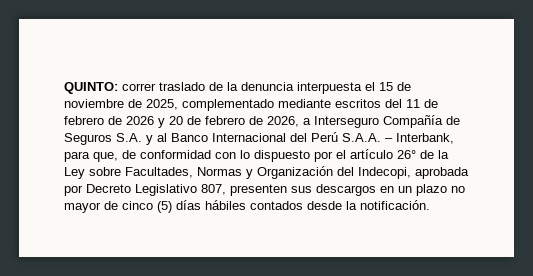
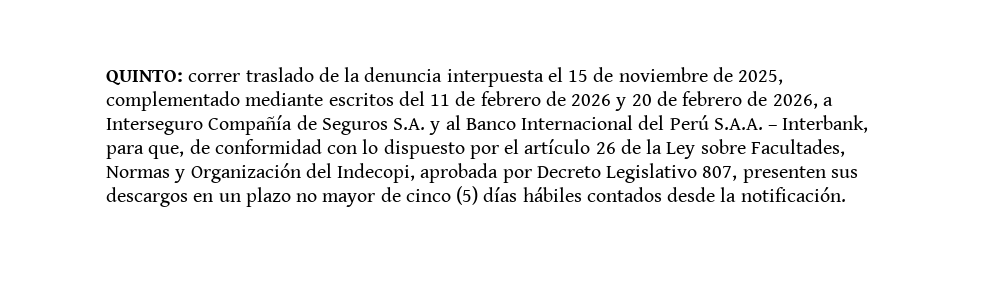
- correr traslado de la denuncia interpuesta el 15 de noviembre de 2025, complementado mediante escritos del 11 de febrero de 2026 y 20 de febrero de 2026, a Interseguro Compañía de Seguros S.A. y al Banco Internacional del Perú S.A.A. – Interbank, para que, de conformidad con lo dispuesto por el artículo 26° de la Ley sobre Facultades, Normas y Organización del Indecopi, aprobada por Decreto Legislativo 807, presenten sus descargos en un plazo no mayor de cinco (5) días hábiles contados desde la notificación.
+ correr traslado de la denuncia interpuesta el 15 de noviembre de 2025, complementado mediante escritos del 11 de febrero de 2026 y 20 de febrero de 2026, a Interseguro Compañía de Seguros S.A. y al Banco Internacional del Perú S.A.A. – Interbank, para que, de conformidad con lo dispuesto por el artículo 26 de la Ley sobre Facultades, Normas y Organización del Indecopi, aprobada por Decreto Legislativo 807, presenten sus descargos en un plazo no mayor de cinco (5) días hábiles contados desde la notificación.

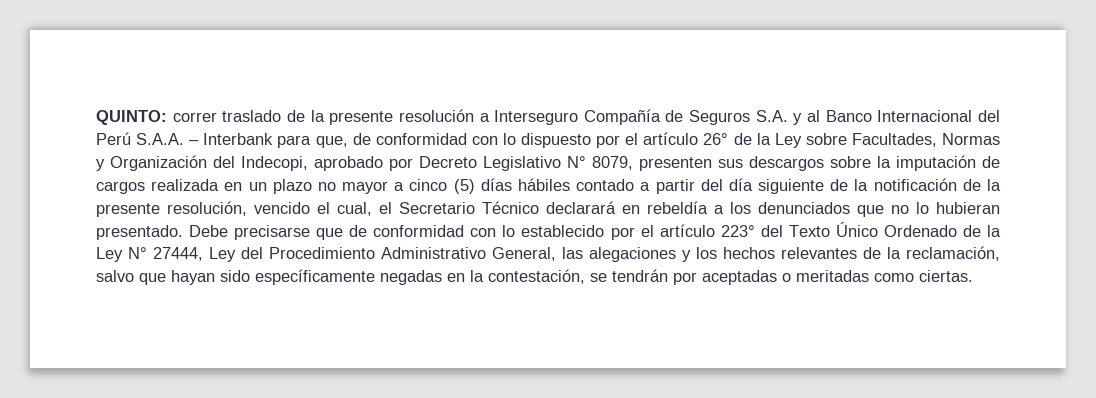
- QUINTO: correr traslado de la denuncia interpuesta el 15 de noviembre de 2025, complementado mediante escritos del 11 de febrero de 2026 y 20 de febrero de 2026, a Interseguro Compañía de Seguros S.A. y al Banco Internacional del Perú S.A.A. – Interbank, para que, de conformidad con lo dispuesto por el artículo 26 de la Ley sobre Facultades, Normas y Organización del Indecopi, aprobada por Decreto Legislativo 807, presenten sus descargos en un plazo no mayor de cinco (5) días hábiles contados desde la notificación.
+ QUINTO: correr traslado de la presente resolución a Interseguro Compañía de Seguros S.A. y al Banco Internacional del Perú S.A.A. – Interbank para que, de conformidad con lo dispuesto por el artículo 26° de la Ley sobre Facultades, Normas y Organización del Indecopi, aprobado por Decreto Legislativo N° 8079, presenten sus descargos sobre la imputación de cargos realizada en un plazo no mayor a cinco (5) días hábiles contado a partir del día siguiente de la notificación de la presente resolución, vencido el cual, el Secretario Técnico declarará en rebeldía a los denunciados que no lo hubieran presentado. Debe precisarse que de conformidad con lo establecido por el artículo 223° del Texto Único Ordenado de la Ley N° 27444, Ley del Procedimiento Administrativo General, las alegaciones y los hechos relevantes de la reclamación, salvo que hayan sido específicamente negadas en la contestación, se tendrán por aceptadas o meritadas como ciertas.

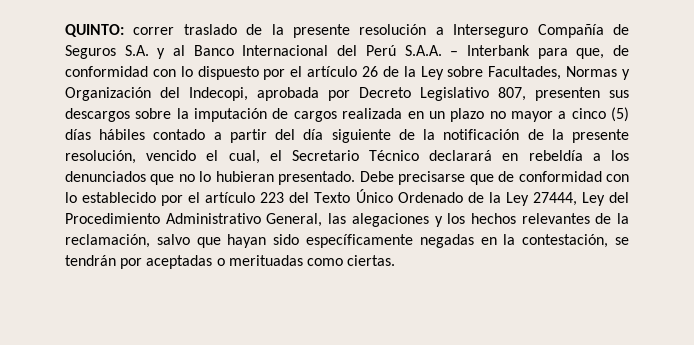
- correr traslado de la presente resolución a Interseguro Compañía de Seguros S.A. y al Banco Internacional del Perú S.A.A. – Interbank para que, de conformidad con lo dispuesto por el artículo 26° de la Ley sobre Facultades, Normas y Organización del Indecopi, aprobado por Decreto Legislativo N° 8079, presenten sus descargos sobre la imputación de cargos realizada en un plazo no mayor a cinco (5) días hábiles contado a partir del día siguiente de la notificación de la presente resolución, vencido el cual, el Secretario Técnico declarará en rebeldía a los denunciados que no lo hubieran presentado.
+ correr traslado de la presente resolución a Interseguro Compañía de Seguros S.A. y al Banco Internacional del Perú S.A.A. – Interbank para que, de conformidad con lo dispuesto por el artículo 26 de la Ley sobre Facultades, Normas y Organización del Indecopi, aprobada por Decreto Legislativo 807, presenten sus descargos sobre la imputación de cargos realizada en un plazo no mayor a cinco (5) días hábiles contado a partir del día siguiente de la notificación de la presente resolución, vencido el cual, el Secretario Técnico declarará en rebeldía a los denunciados que no lo hubieran presentado.
- Debe precisarse que de conformidad con lo establecido por el artículo 223° del Texto Único Ordenado de la Ley N° 27444, Ley del Procedimiento Administrativo General, las alegaciones y los hechos relevantes de la reclamación, salvo que hayan sido específicamente negadas en la contestación, se tendrán por aceptadas o meritadas como ciertas.
+ Debe precisarse que de conformidad con lo establecido por el artículo 223 del Texto Único Ordenado de la Ley 27444, Ley del Procedimiento Administrativo General, las alegaciones y los hechos relevantes de la reclamación, salvo que hayan sido específicamente negadas en la contestación, se tendrán por aceptadas o merituadas como ciertas.

